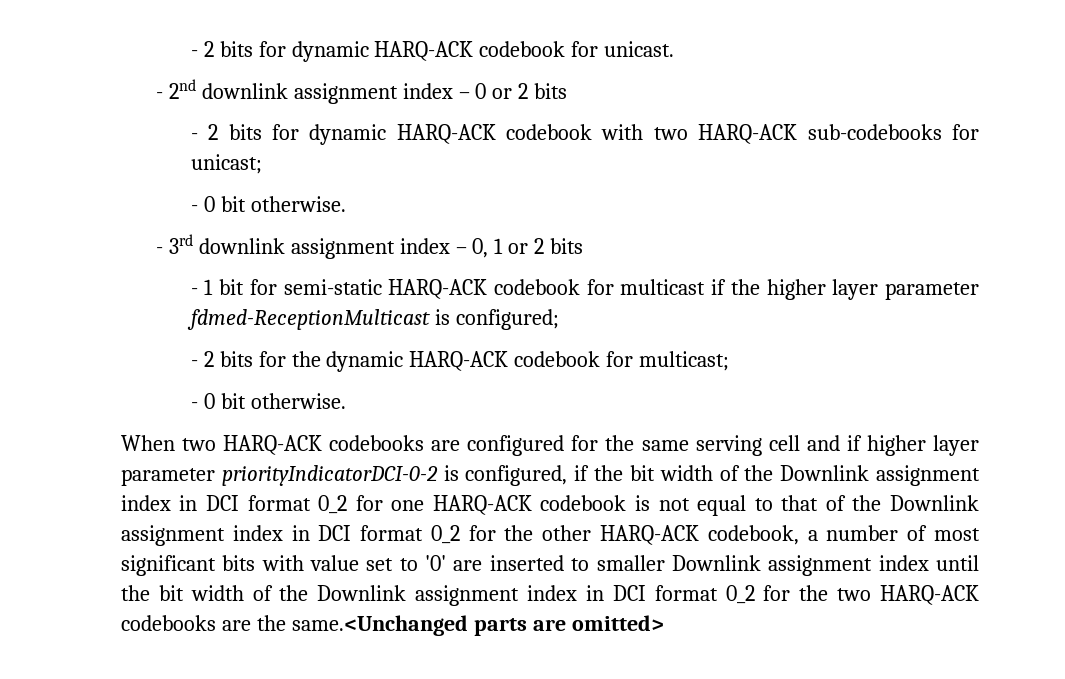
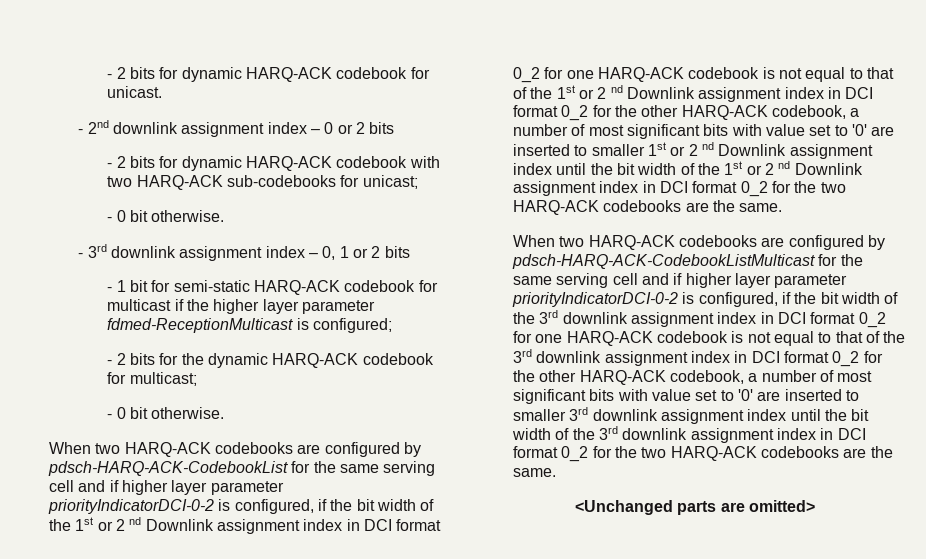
- When two HARQ-ACK codebooks are configured for the same serving cell and if higher layer parameter priorityIndicatorDCI-0-2 is configured, if the bit width of the Downlink assignment index in DCI format 0_2 for one HARQ-ACK codebook is not equal to that of the Downlink assignment index in DCI format 0_2 for the other HARQ-ACK codebook, a number of most significant bits with value set to '0' are inserted to smaller Downlink assignment index until the bit width of the Downlink assignment index in DCI format 0_2 for the two HARQ-ACK codebooks are the same.<Unchanged parts are omitted>
+ When two HARQ-ACK codebooks are configured by pdsch-HARQ-ACK-CodebookList for the same serving cell and if higher layer parameter priorityIndicatorDCI-0-2 is configured, if the bit width of the 1st or 2 nd Downlink assignment index in DCI format 0_2 for one HARQ-ACK codebook is not equal to that of the 1st or 2 nd Downlink assignment index in DCI format 0_2 for the other HARQ-ACK codebook, a number of most significant bits with value set to '0' are inserted to smaller 1st or 2 nd Downlink assignment index until the bit width of the 1st or 2 nd Downlink assignment index in DCI format 0_2 for the two HARQ-ACK codebooks are the same.
+ When two HARQ-ACK codebooks are configured by pdsch-HARQ-ACK-CodebookListMulticast for the same serving cell and if higher layer parameter priorityIndicatorDCI-0-2 is configured, if the bit width of the 3rd downlink assignment index in DCI format 0_2 for one HARQ-ACK codebook is not equal to that of the 3rd downlink assignment index in DCI format 0_2 for the other HARQ-ACK codebook, a number of most significant bits with value set to '0' are inserted to smaller 3rd downlink assignment index until the bit width of the 3rd downlink assignment index in DCI format 0_2 for the two HARQ-ACK codebooks are the same.
+ <Unchanged parts are omitted>

